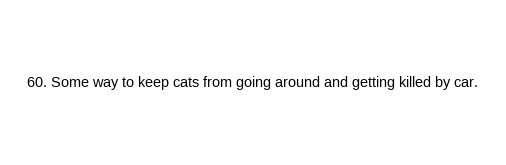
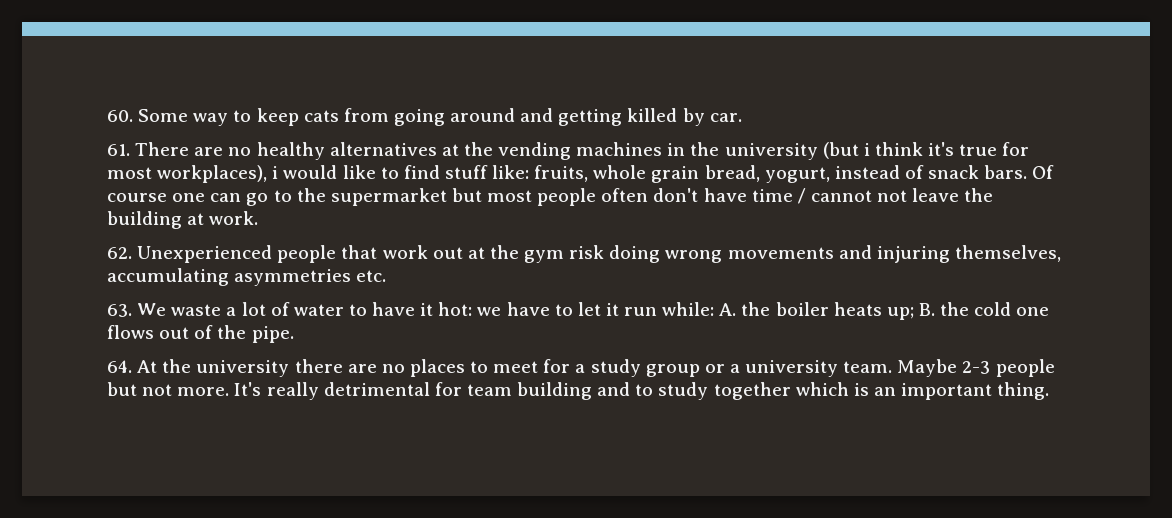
+ 61. There are no healthy alternatives at the vending machines in the university (but i think it's true for most workplaces), i would like to find stuff like: fruits, whole grain bread, yogurt, instead of snack bars. Of course one can go to the supermarket but most people often don't have time / cannot not leave the building at work.
+ 62. Unexperienced people that work out at the gym risk doing wrong movements and injuring themselves, accumulating asymmetries etc.
+ 63. We waste a lot of water to have it hot: we have to let it run while: A. the boiler heats up; B. the cold one flows out of the pipe.
+ 64. At the university there are no places to meet for a study group or a university team. Maybe 2-3 people but not more. It's really detrimental for team building and to study together which is an important thing.

